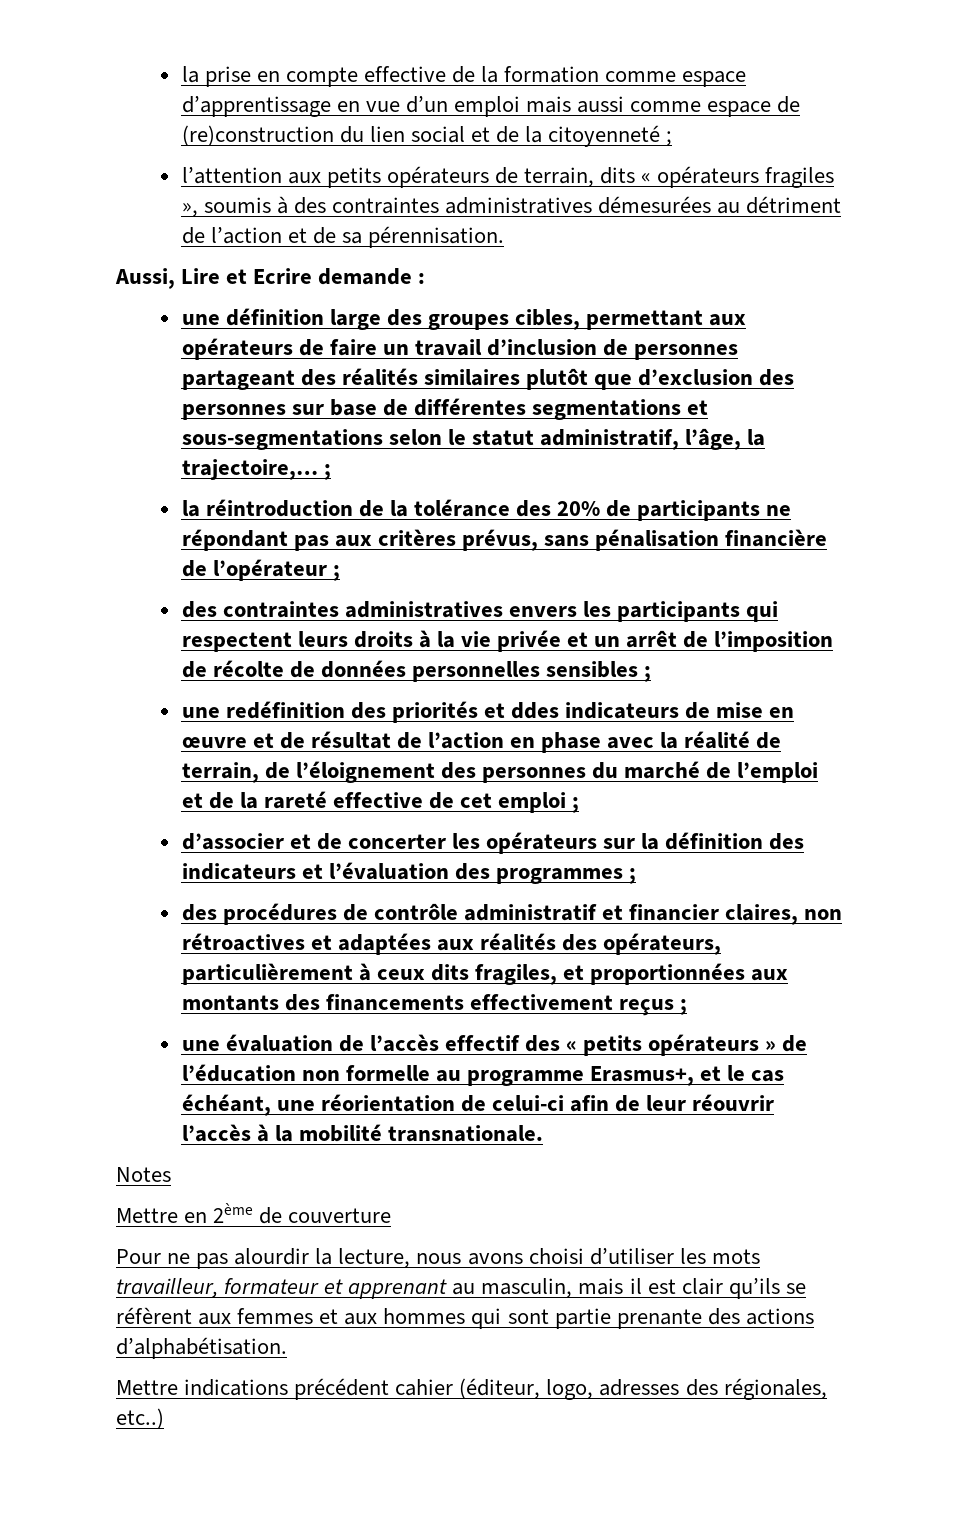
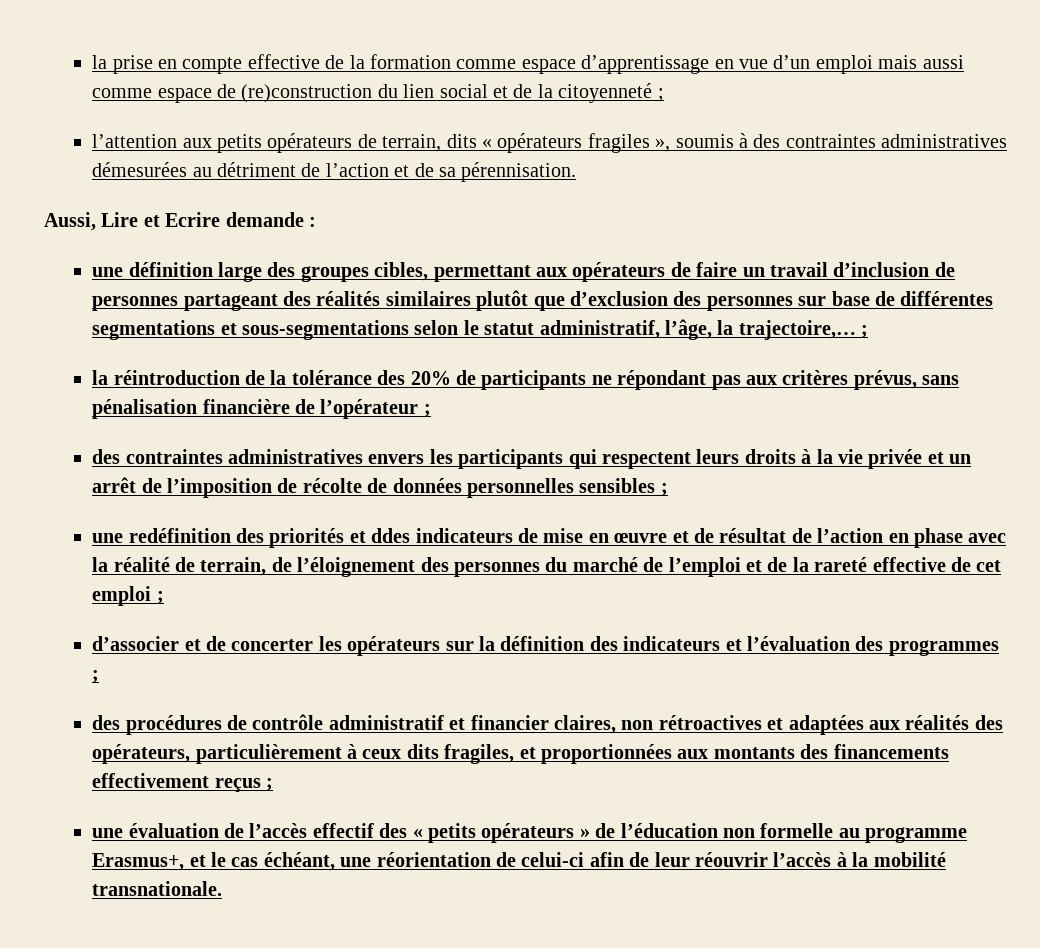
- Notes
- Mettre en 2ème de couverture
- Pour ne pas alourdir la lecture, nous avons choisi d’utiliser les mots travailleur, formateur et apprenant au masculin, mais il est clair qu’ils se réfèrent aux femmes et aux hommes qui sont partie prenante des actions d’alphabétisation.
- Mettre indications précédent cahier (éditeur, logo, adresses des régionales, etc..)

